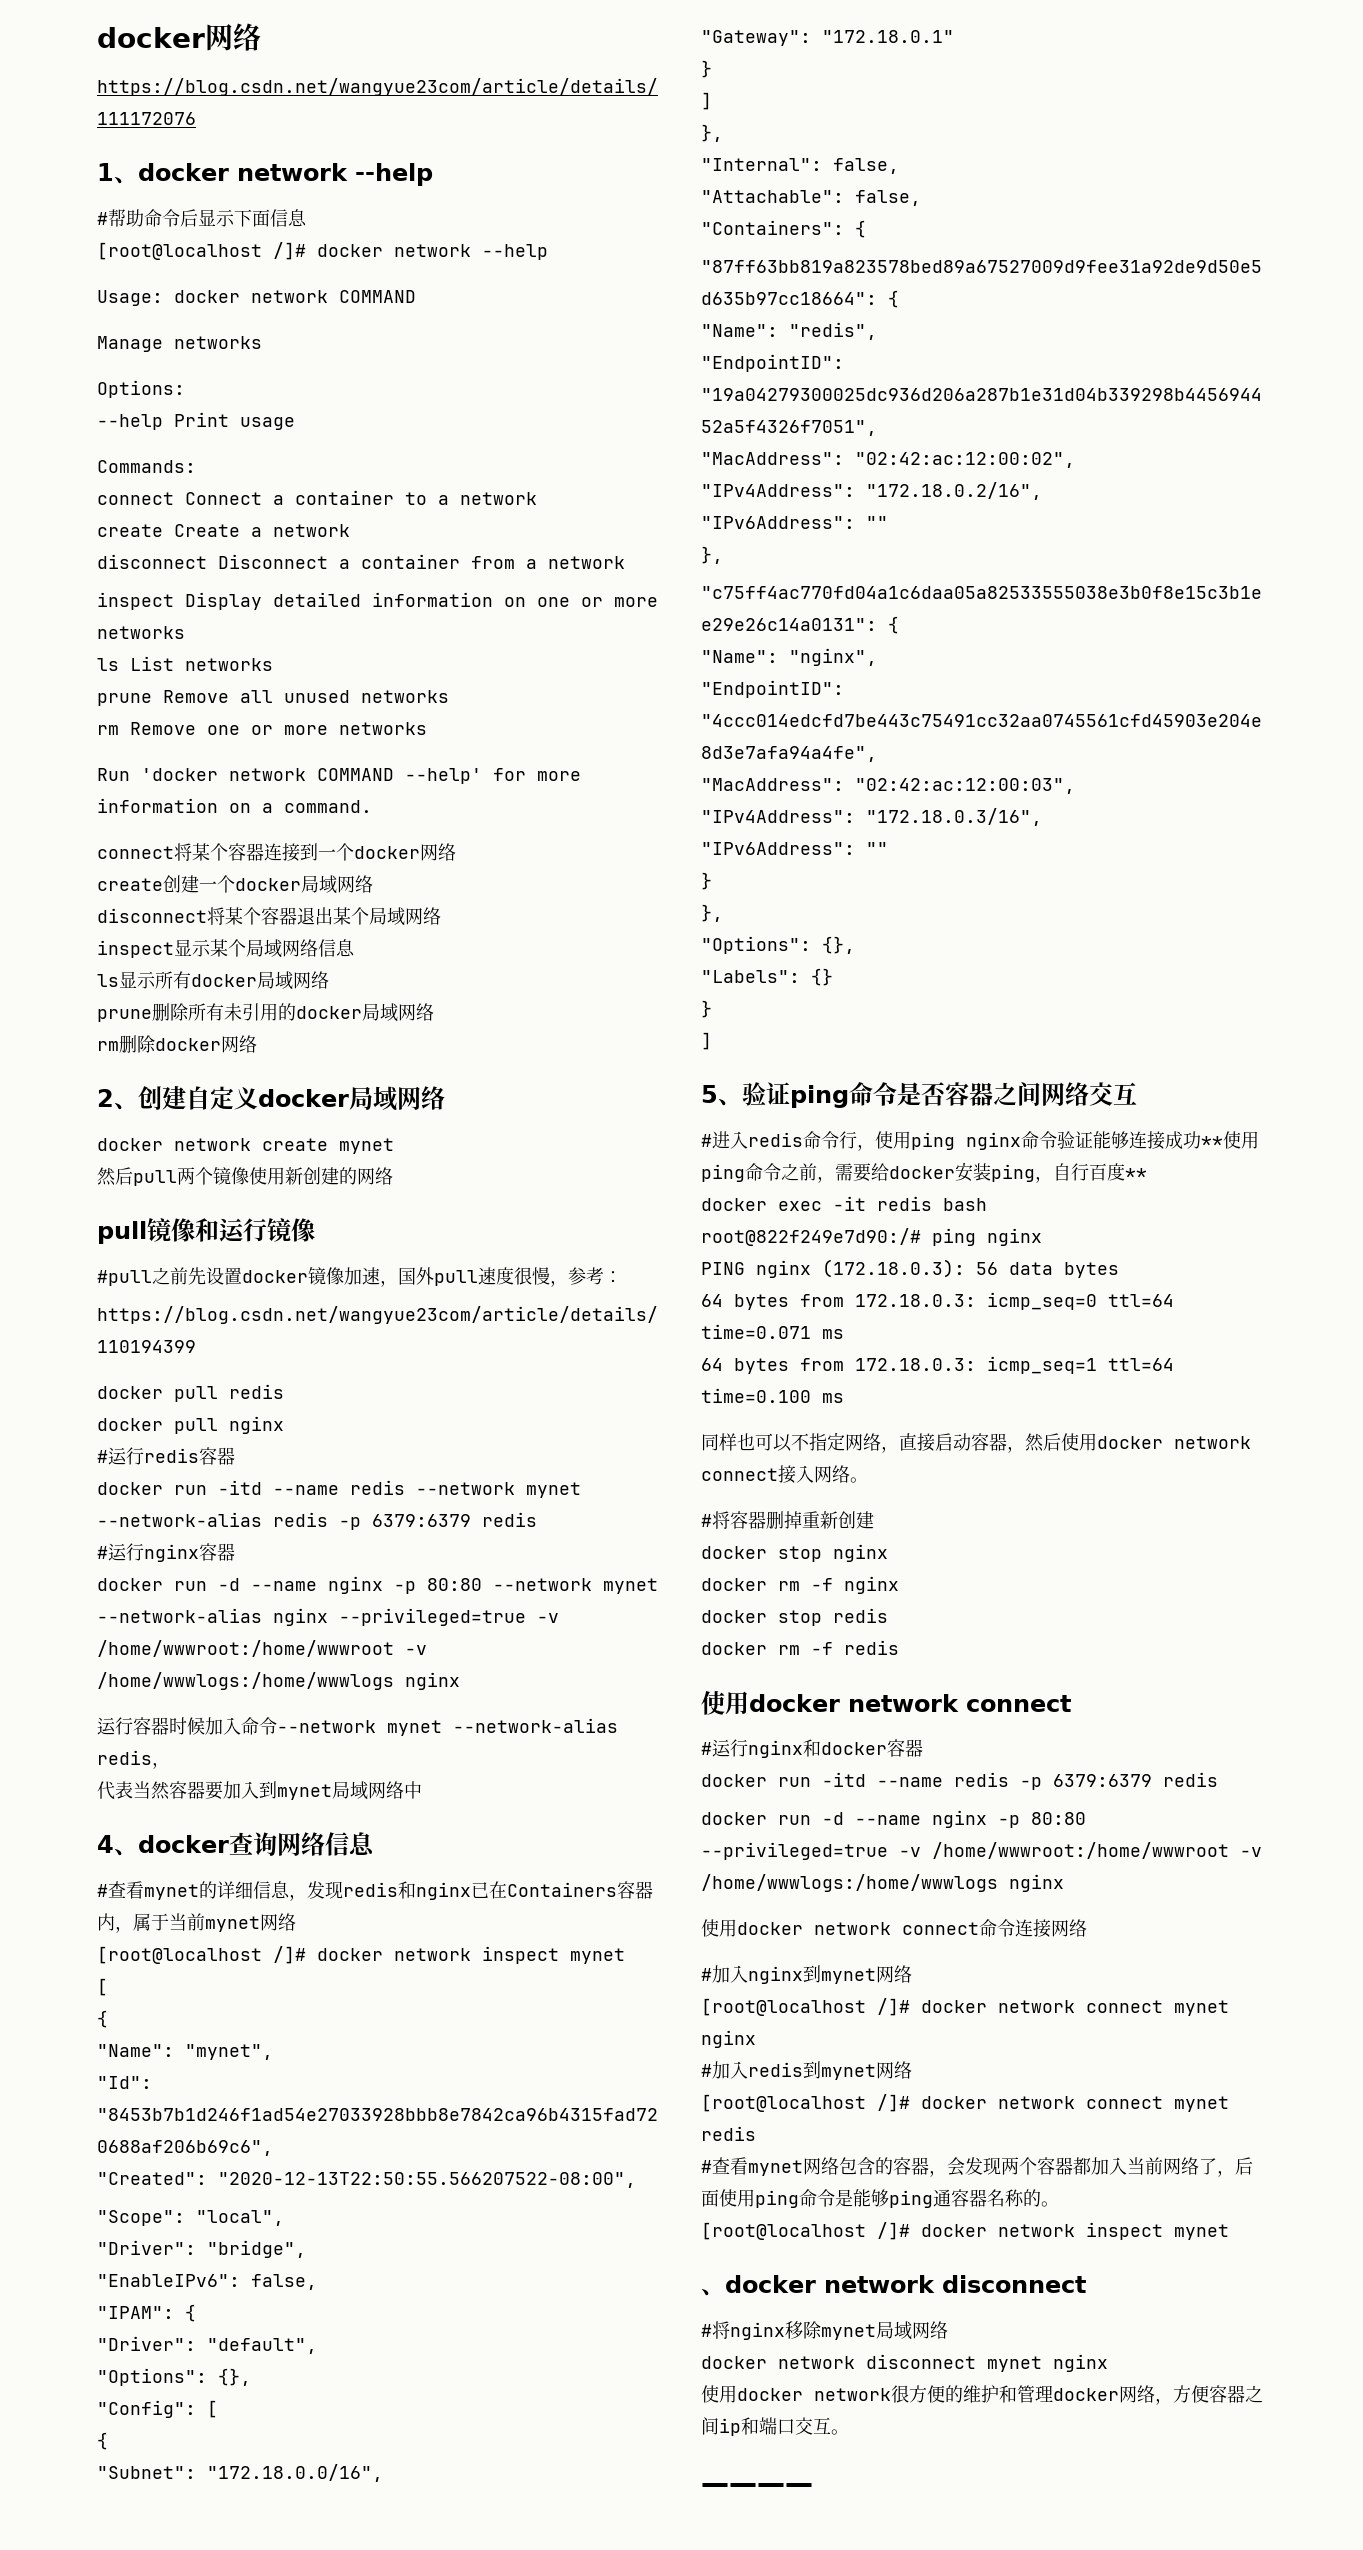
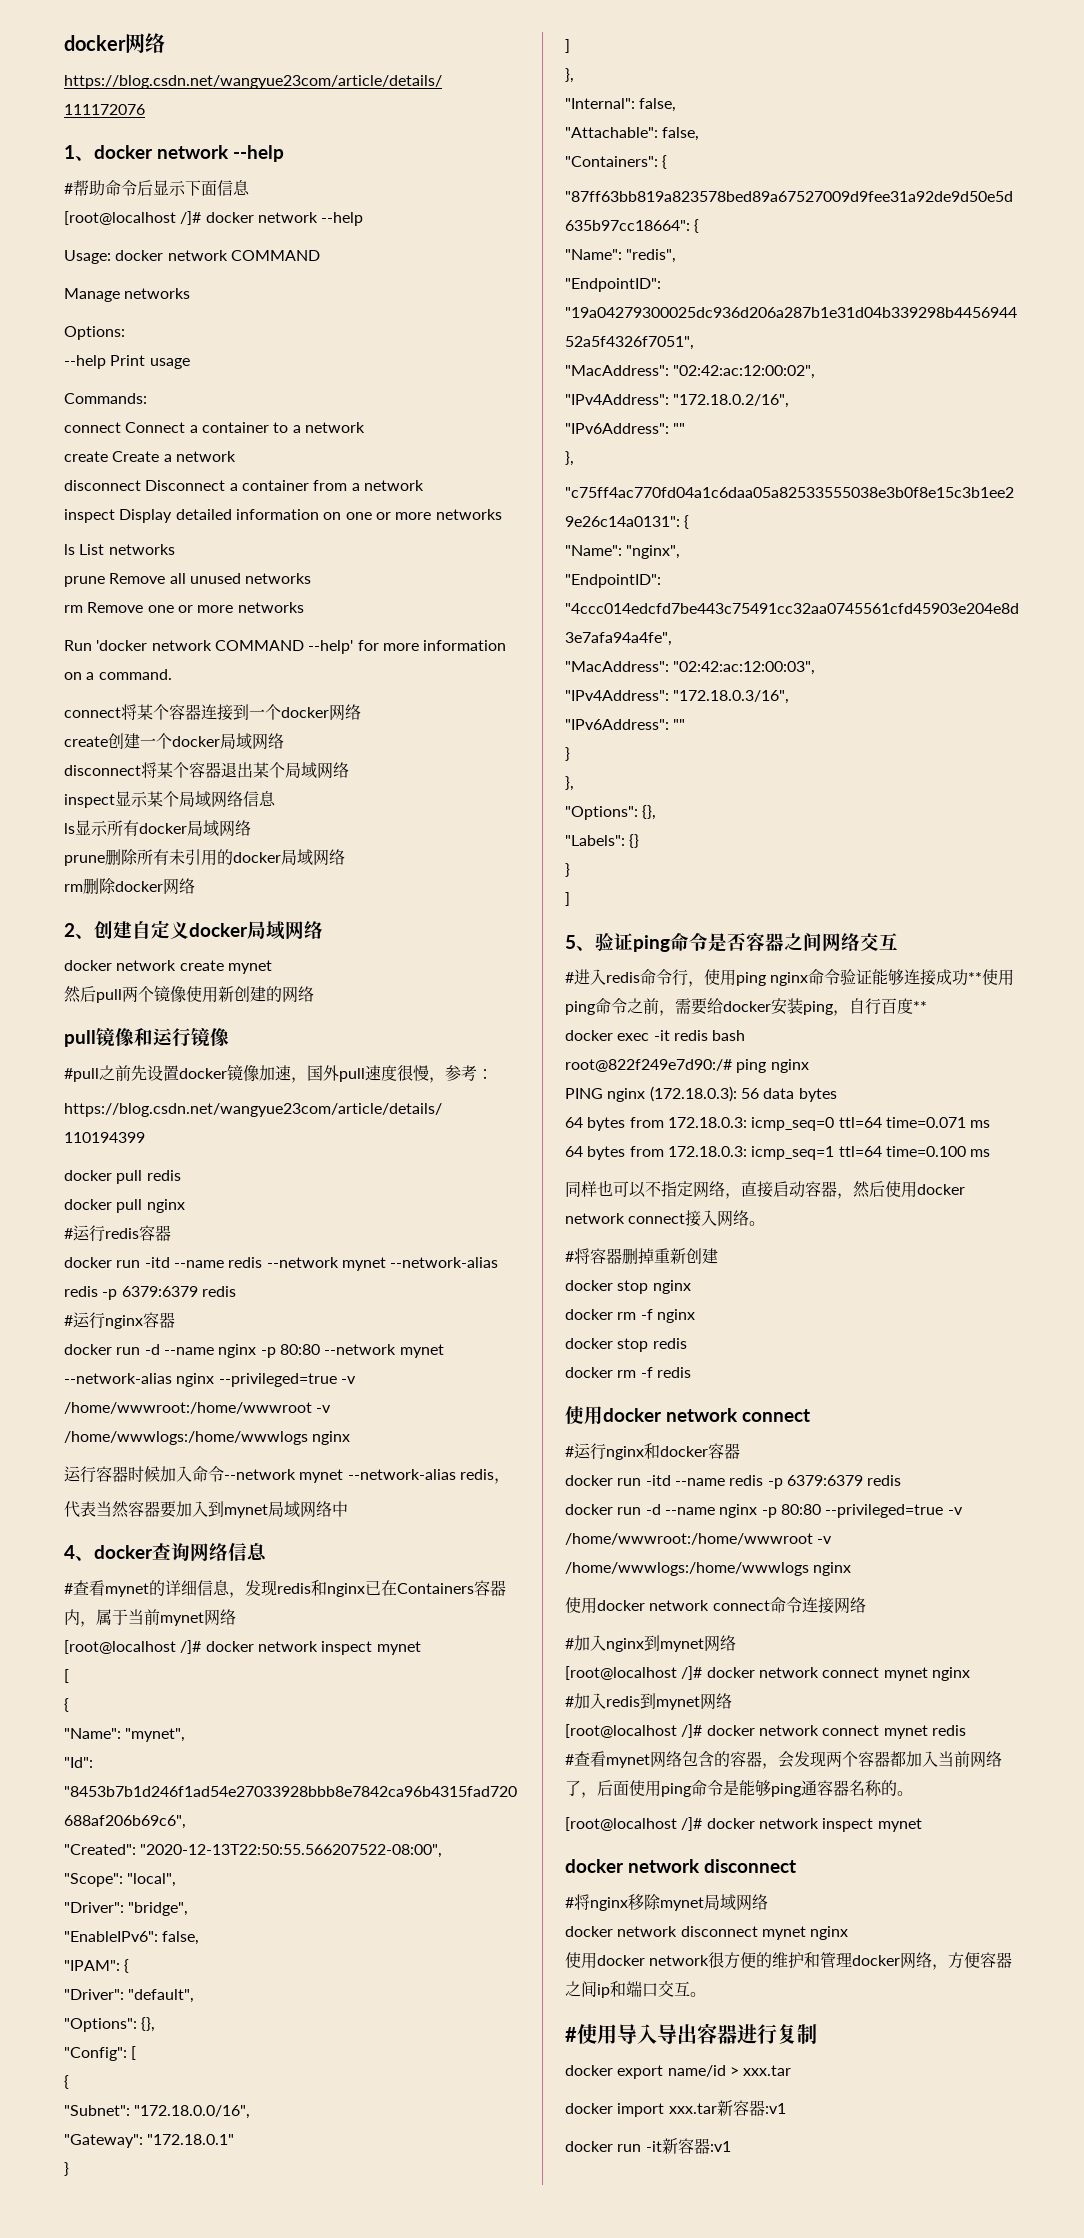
  #查看mynet网络包含的容器，会发现两个容器都加入当前网络了，后面使用ping命令是能够ping通容器名称的。
  [root@localhost /]# docker network inspect mynet
- 、docker network disconnect
+ docker network disconnect
- ————
+ #使用导入导出容器进行复制
+ docker export name/id > xxx.tar
+ docker import xxx.tar新容器:v1
+ docker run -it新容器:v1

